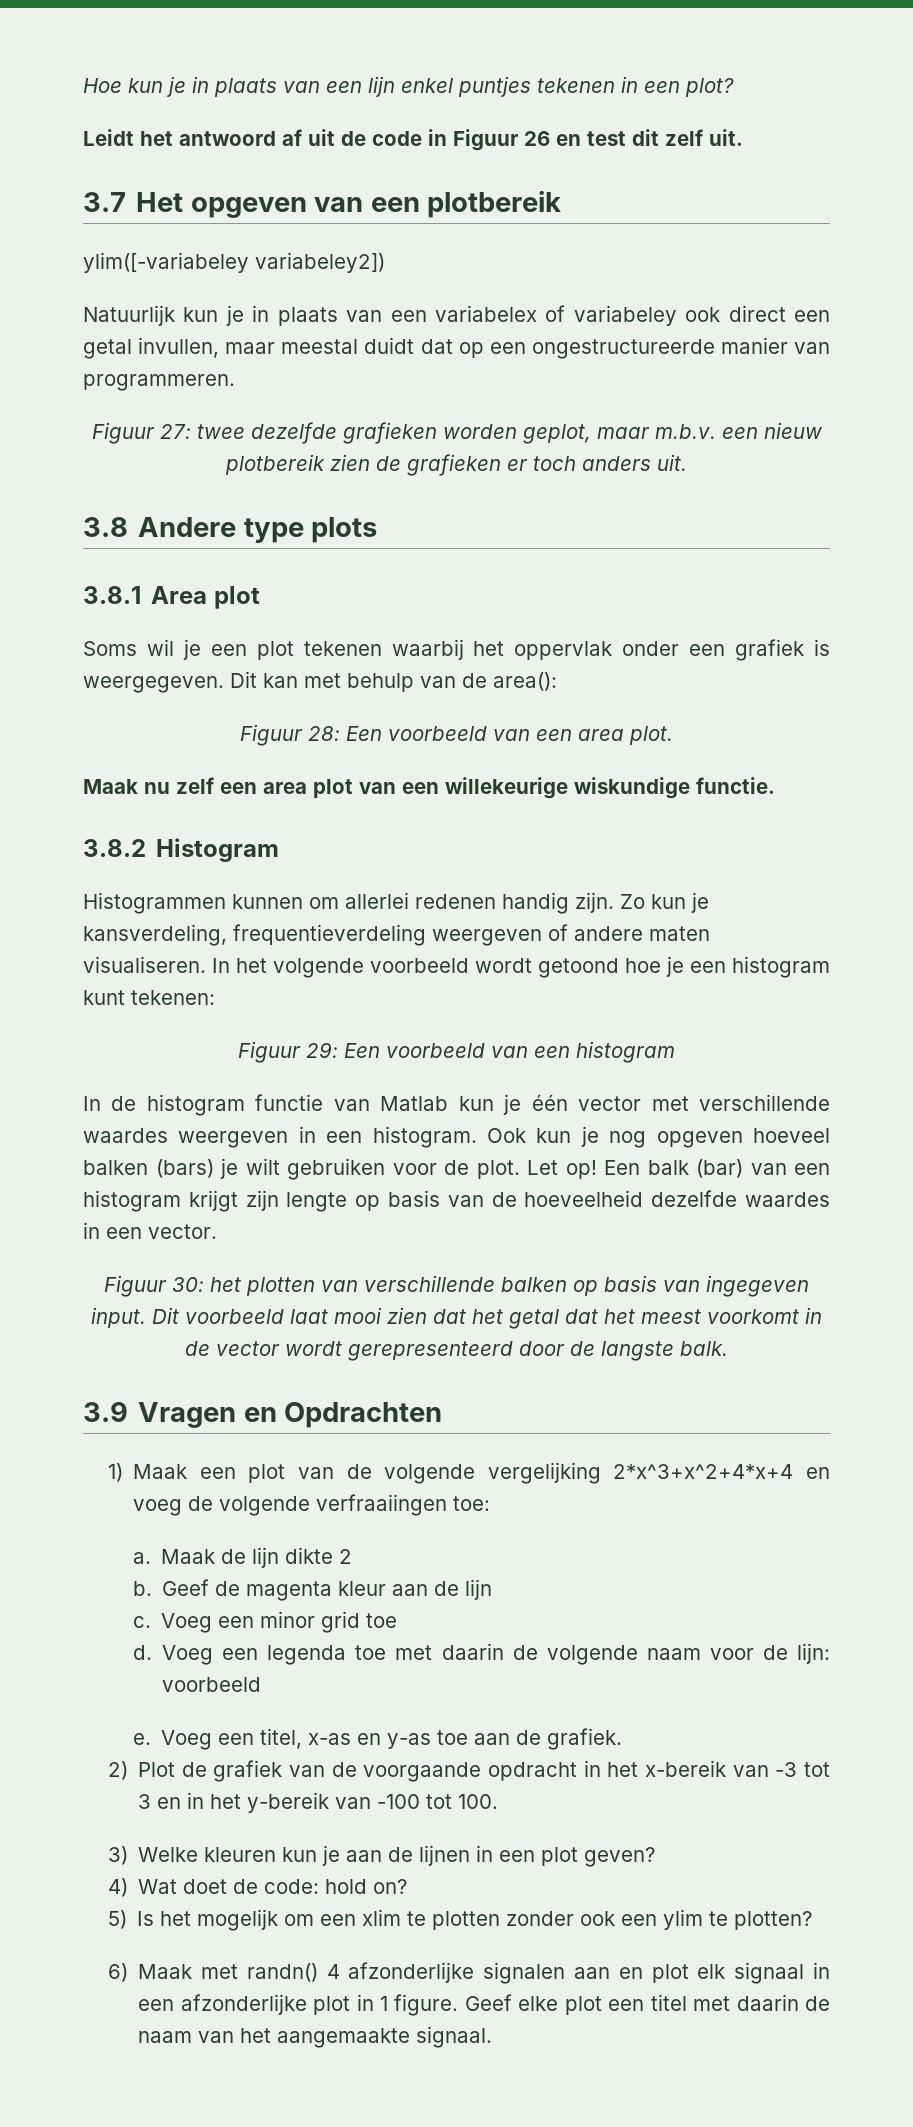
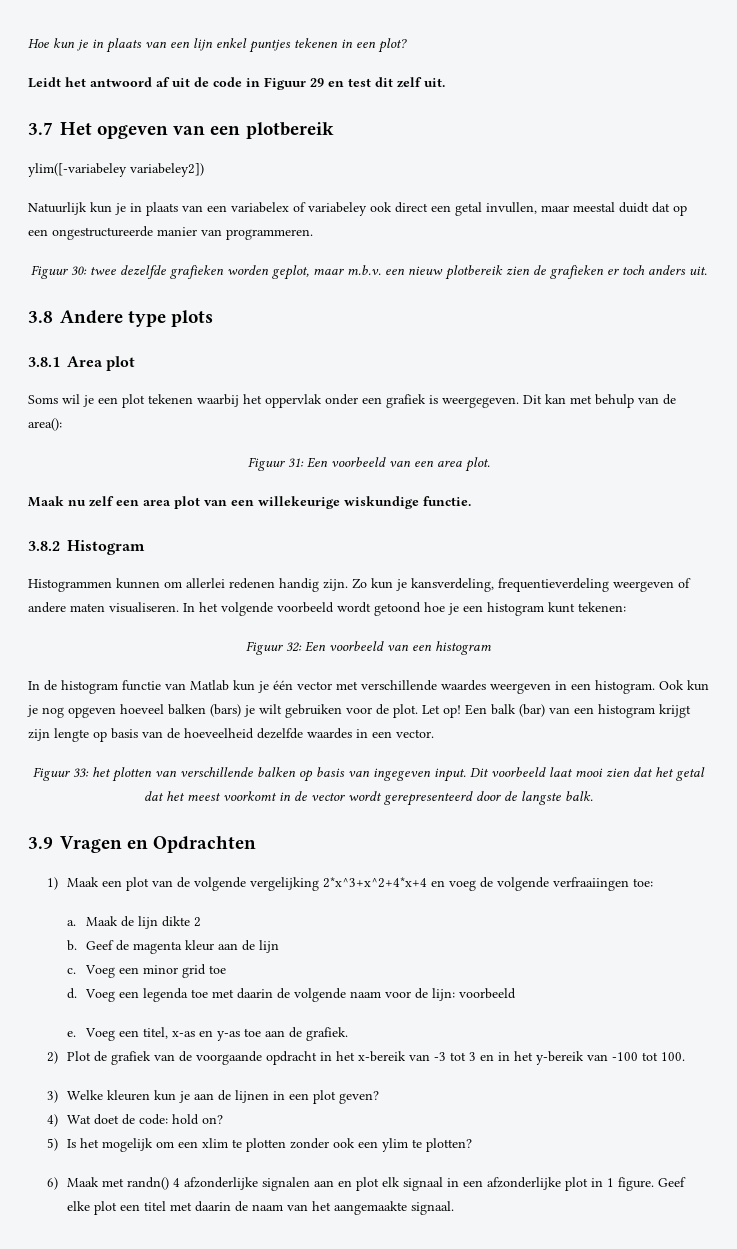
- Leidt het antwoord af uit de code in Figuur 26 en test dit zelf uit.
+ Leidt het antwoord af uit de code in Figuur 29 en test dit zelf uit.
- Figuur 27: twee dezelfde grafieken worden geplot, maar m.b.v. een nieuw plotbereik zien de grafieken er toch anders uit.
+ Figuur 30: twee dezelfde grafieken worden geplot, maar m.b.v. een nieuw plotbereik zien de grafieken er toch anders uit.
- Figuur 28: Een voorbeeld van een area plot.
+ Figuur 31: Een voorbeeld van een area plot.
- Figuur 29: Een voorbeeld van een histogram
+ Figuur 32: Een voorbeeld van een histogram
- Figuur 30: het plotten van verschillende balken op basis van ingegeven input.
+ Figuur 33: het plotten van verschillende balken op basis van ingegeven input.

